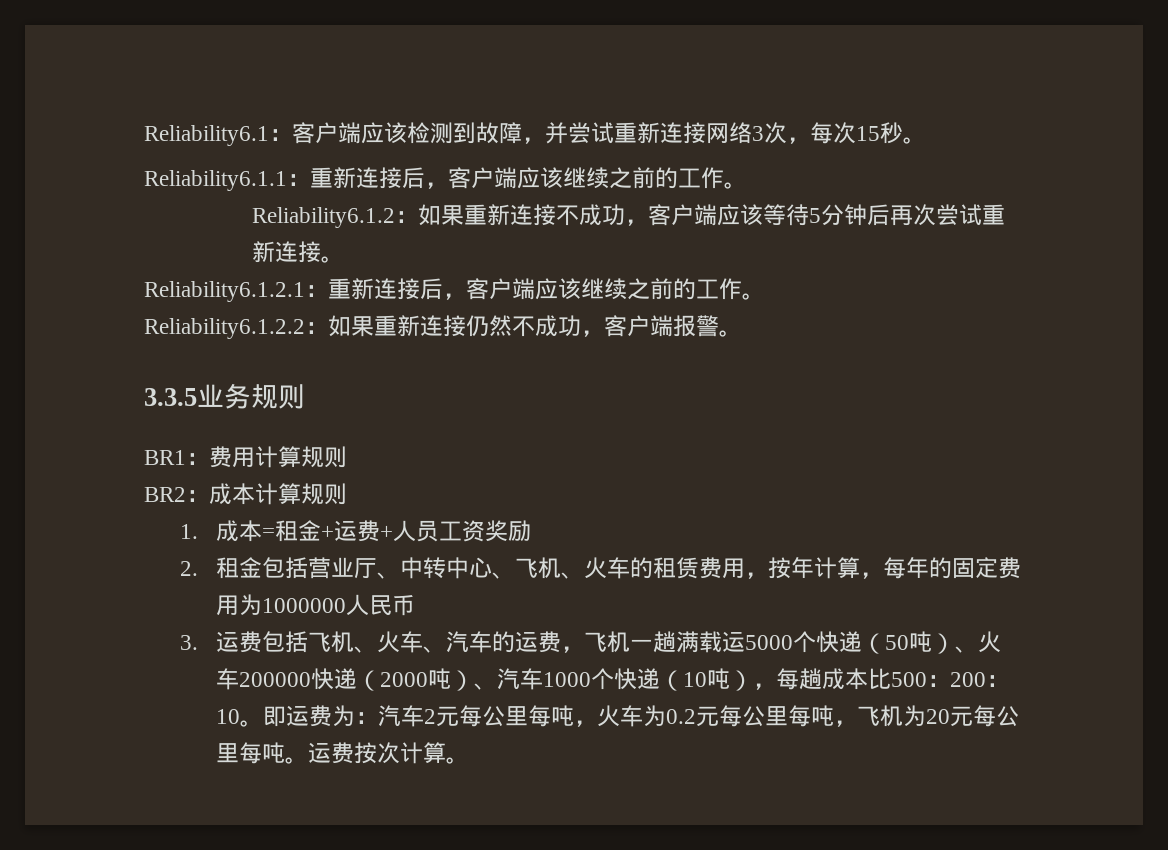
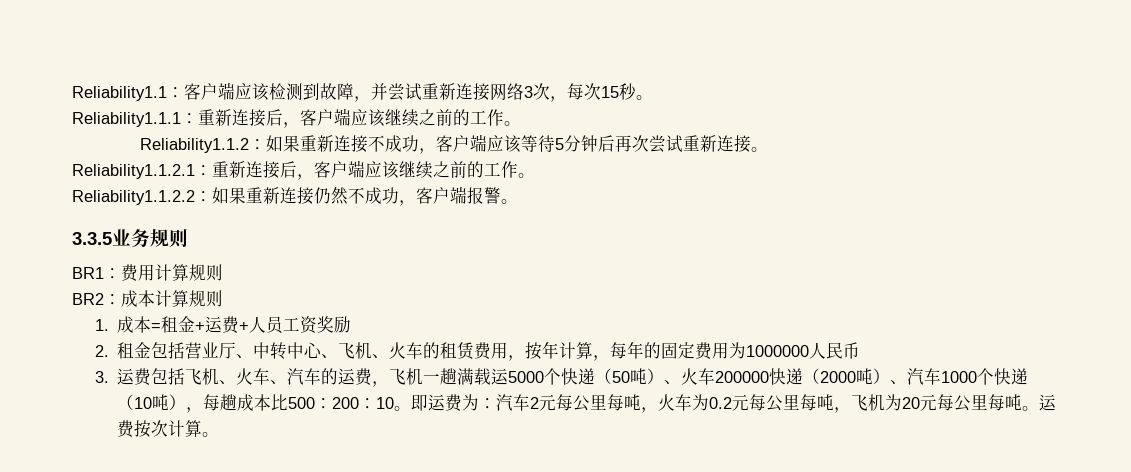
- Reliability6.1：客户端应该检测到故障，并尝试重新连接网络3次，每次15秒。
+ Reliability1.1：客户端应该检测到故障，并尝试重新连接网络3次，每次15秒。
- Reliability6.1.1：重新连接后，客户端应该继续之前的工作。
+ Reliability1.1.1：重新连接后，客户端应该继续之前的工作。
- Reliability6.1.2：如果重新连接不成功，客户端应该等待5分钟后再次尝试重新连接。
+ Reliability1.1.2：如果重新连接不成功，客户端应该等待5分钟后再次尝试重新连接。
- Reliability6.1.2.1：重新连接后，客户端应该继续之前的工作。
+ Reliability1.1.2.1：重新连接后，客户端应该继续之前的工作。
- Reliability6.1.2.2：如果重新连接仍然不成功，客户端报警。
+ Reliability1.1.2.2：如果重新连接仍然不成功，客户端报警。

